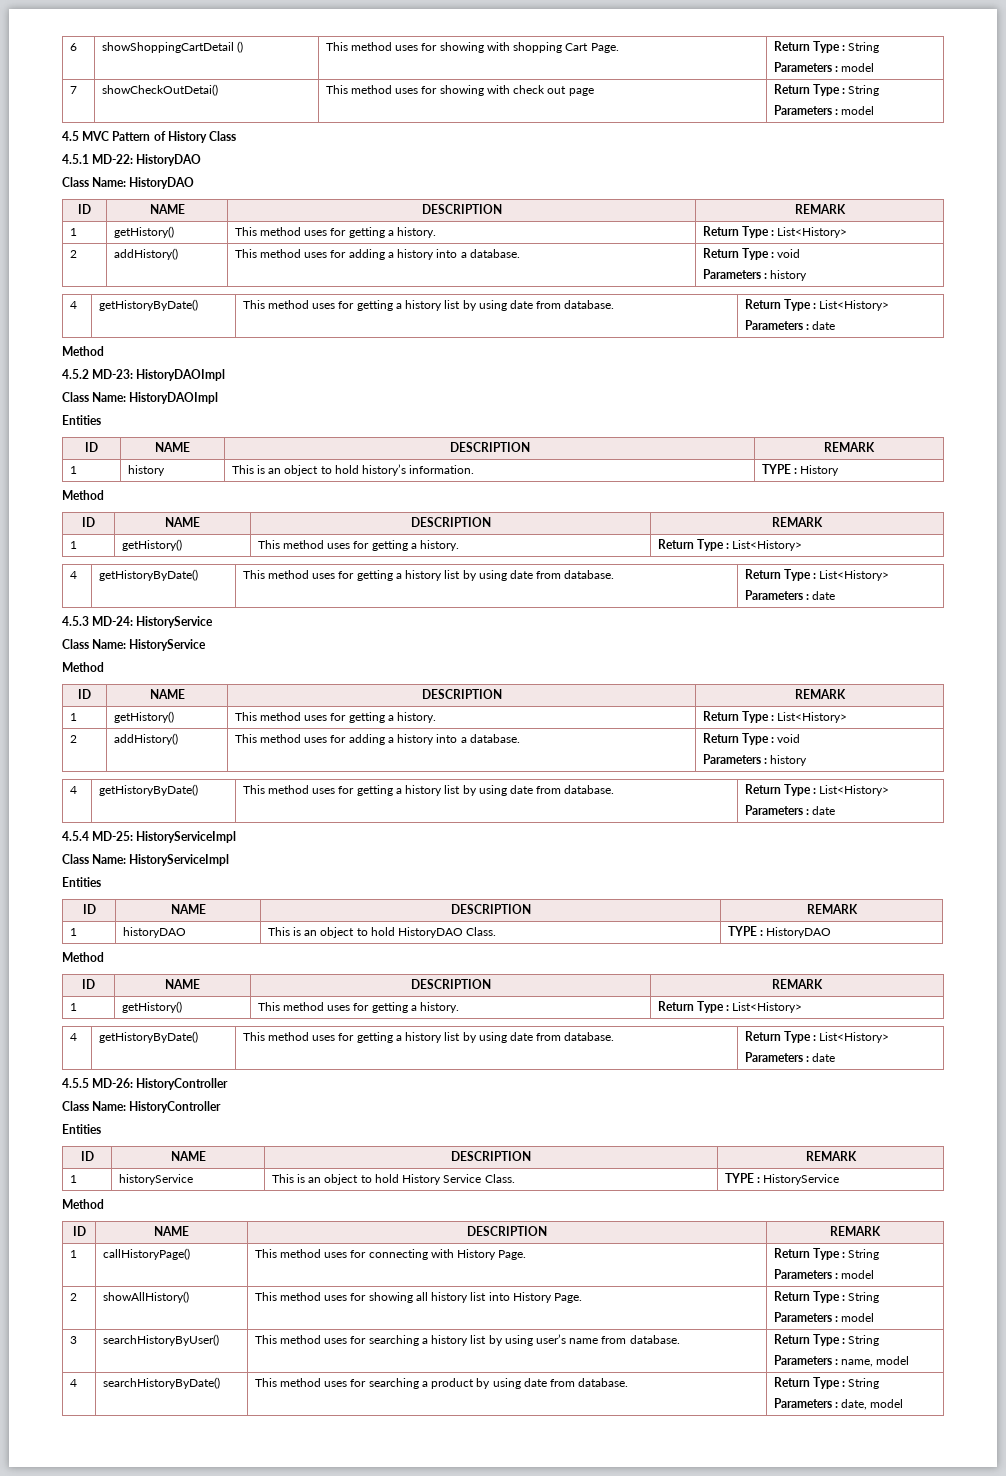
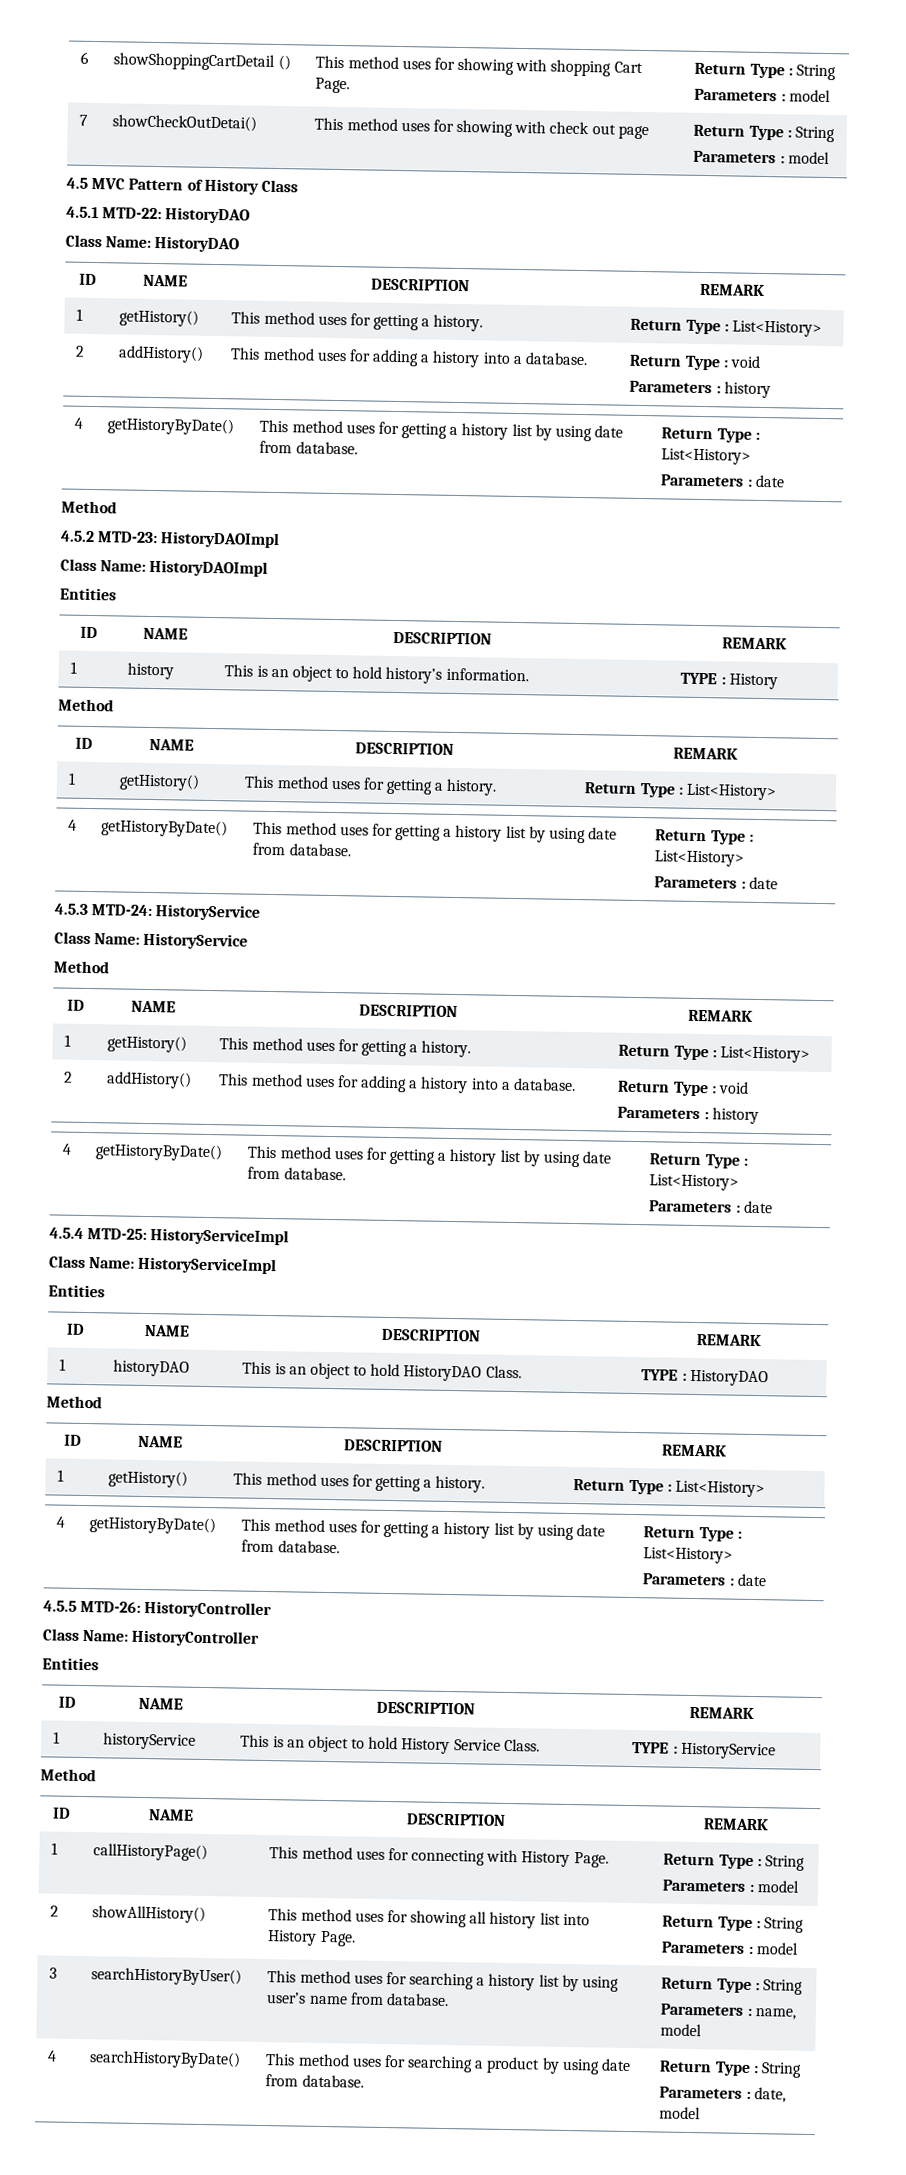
- 4.5.1 MD-22: HistoryDAO
+ 4.5.1 MTD-22: HistoryDAO
- 4.5.2 MD-23: HistoryDAOImpl
+ 4.5.2 MTD-23: HistoryDAOImpl
- 4.5.3 MD-24: HistoryService
+ 4.5.3 MTD-24: HistoryService
- 4.5.4 MD-25: HistoryServiceImpl
+ 4.5.4 MTD-25: HistoryServiceImpl
- 4.5.5 MD-26: HistoryController
+ 4.5.5 MTD-26: HistoryController

